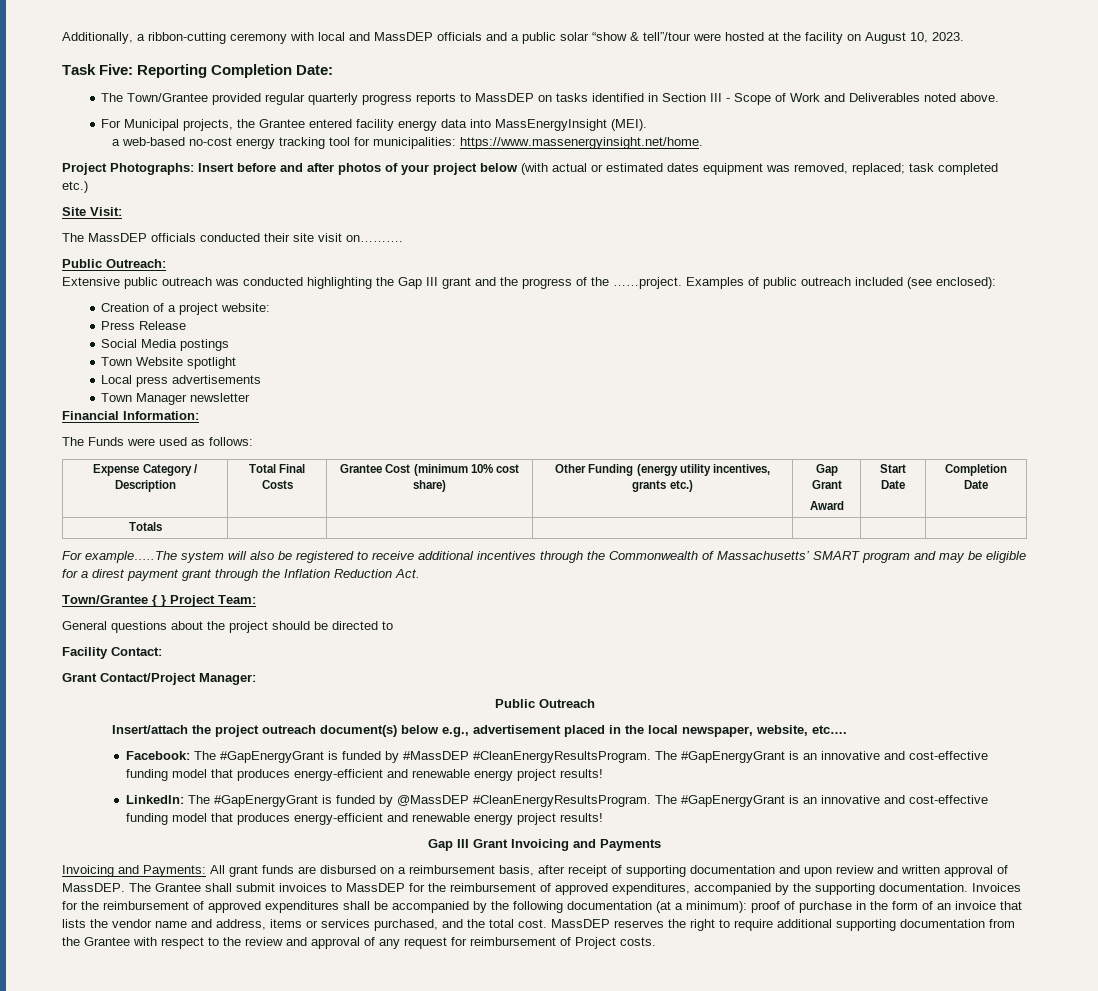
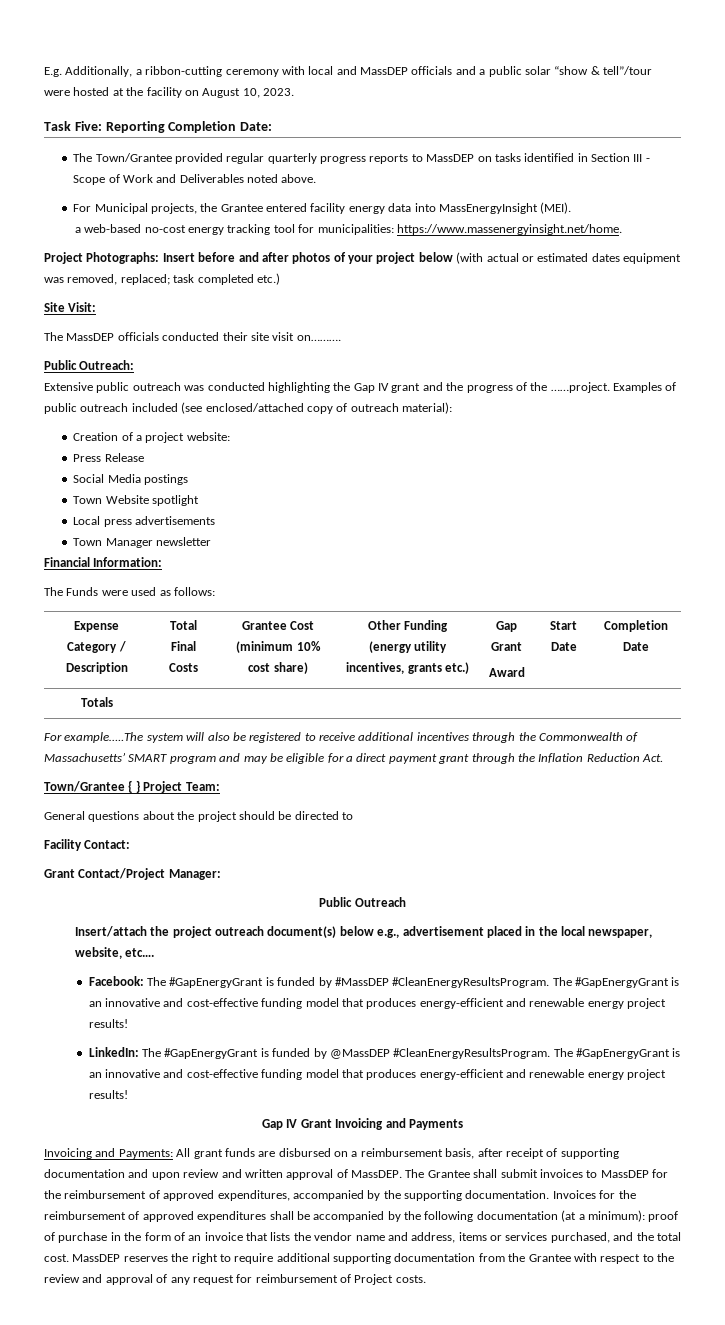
- Additionally, a ribbon-cutting ceremony with local and MassDEP officials and a public solar “show & tell”/tour were hosted at the facility on August 10, 2023.
+ E.g. Additionally, a ribbon-cutting ceremony with local and MassDEP officials and a public solar “show & tell”/tour were hosted at the facility on August 10, 2023.
- Extensive public outreach was conducted highlighting the Gap III grant and the progress of the ……project.
+ Extensive public outreach was conducted highlighting the Gap IV grant and the progress of the ……project.
- Examples of public outreach included (see enclosed):
+ Examples of public outreach included (see enclosed/attached copy of outreach material):
- For example…..The system will also be registered to receive additional incentives through the Commonwealth of Massachusetts’ SMART program and may be eligible for a direst payment grant through the Inflation Reduction Act.
+ For example…..The system will also be registered to receive additional incentives through the Commonwealth of Massachusetts’ SMART program and may be eligible for a direct payment grant through the Inflation Reduction Act.
- Gap III Grant Invoicing and Payments
+ Gap IV Grant Invoicing and Payments

